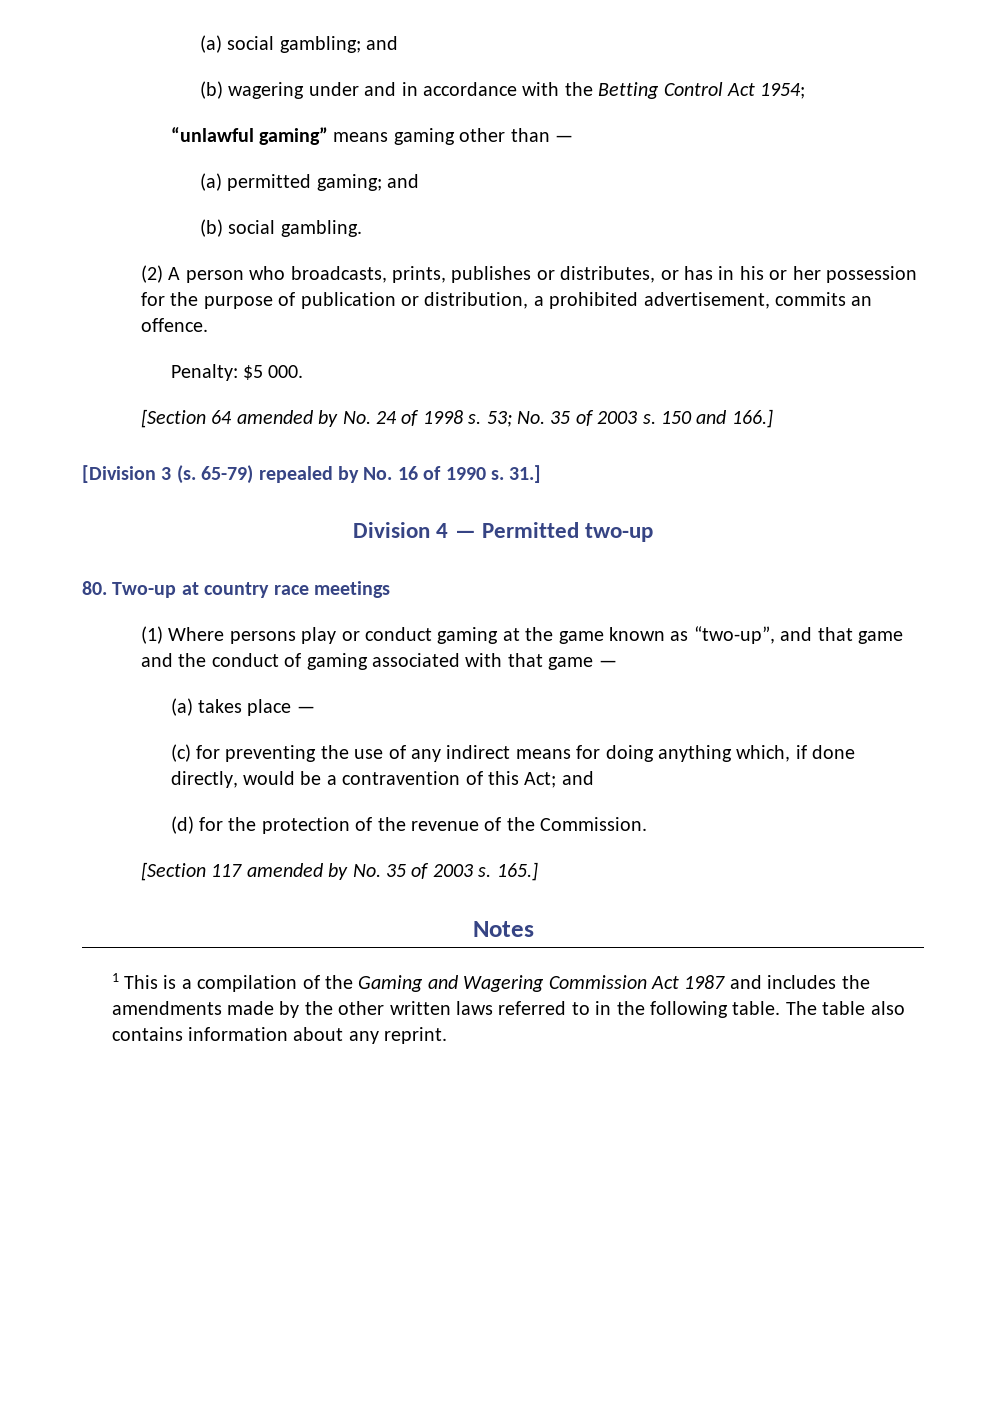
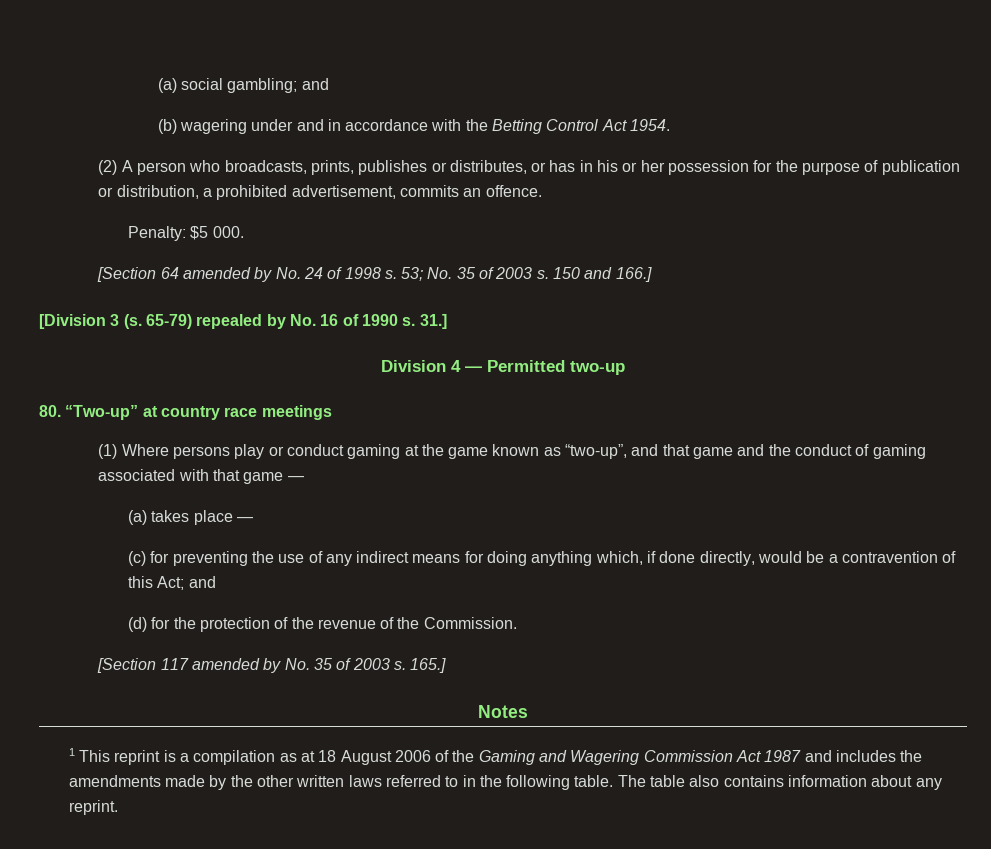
- (b) wagering under and in accordance with the Betting Control Act 1954;
- “unlawful gaming” means gaming other than —
- (a) permitted gaming; and
- (b) social gambling.
+ (b) wagering under and in accordance with the Betting Control Act 1954.
- 80. Two-up at country race meetings
+ 80. “Two-up” at country race meetings
- 1 This is a compilation of the Gaming and Wagering Commission Act 1987 and includes the amendments made by the other written laws referred to in the following table.
+ 1 This reprint is a compilation as at 18 August 2006 of the Gaming and Wagering Commission Act 1987 and includes the amendments made by the other written laws referred to in the following table.

